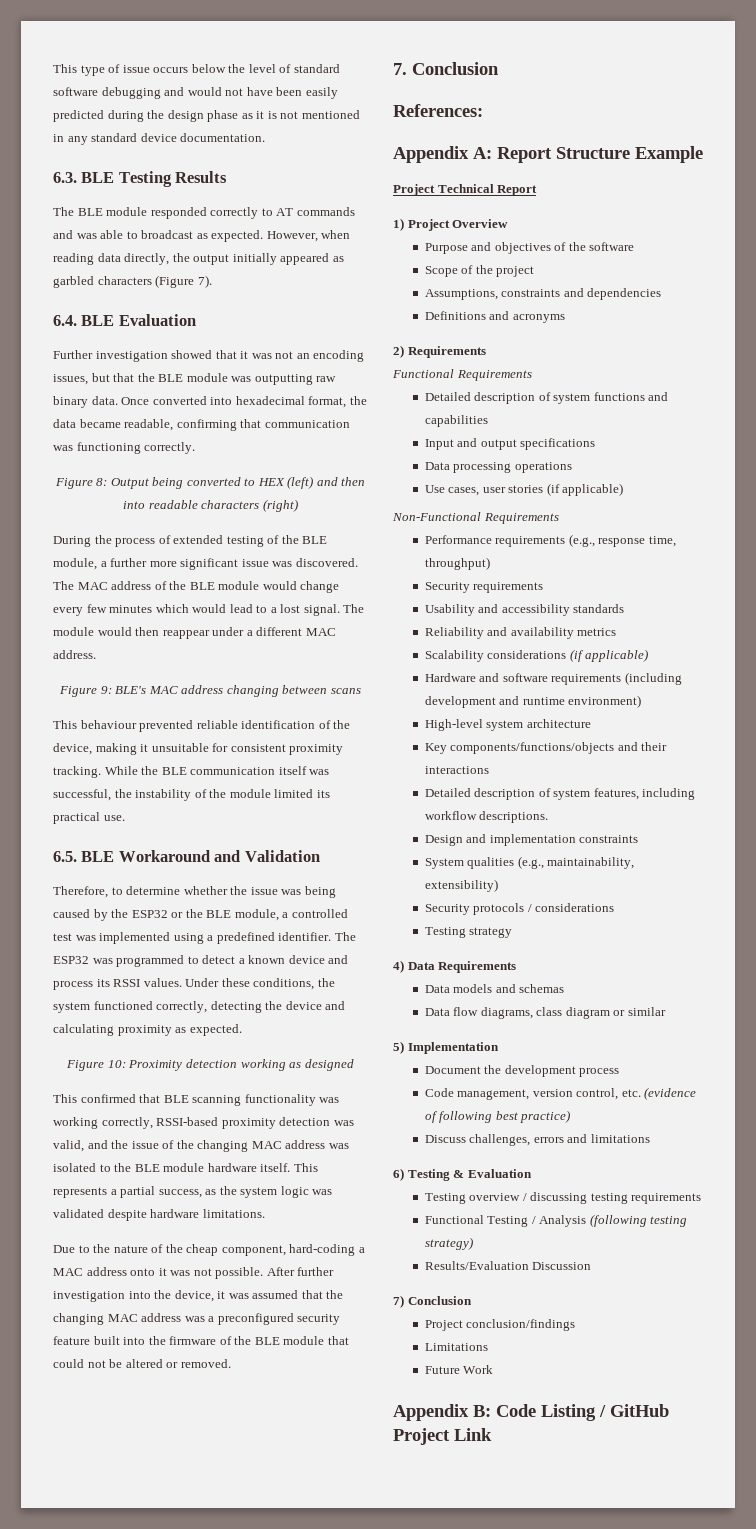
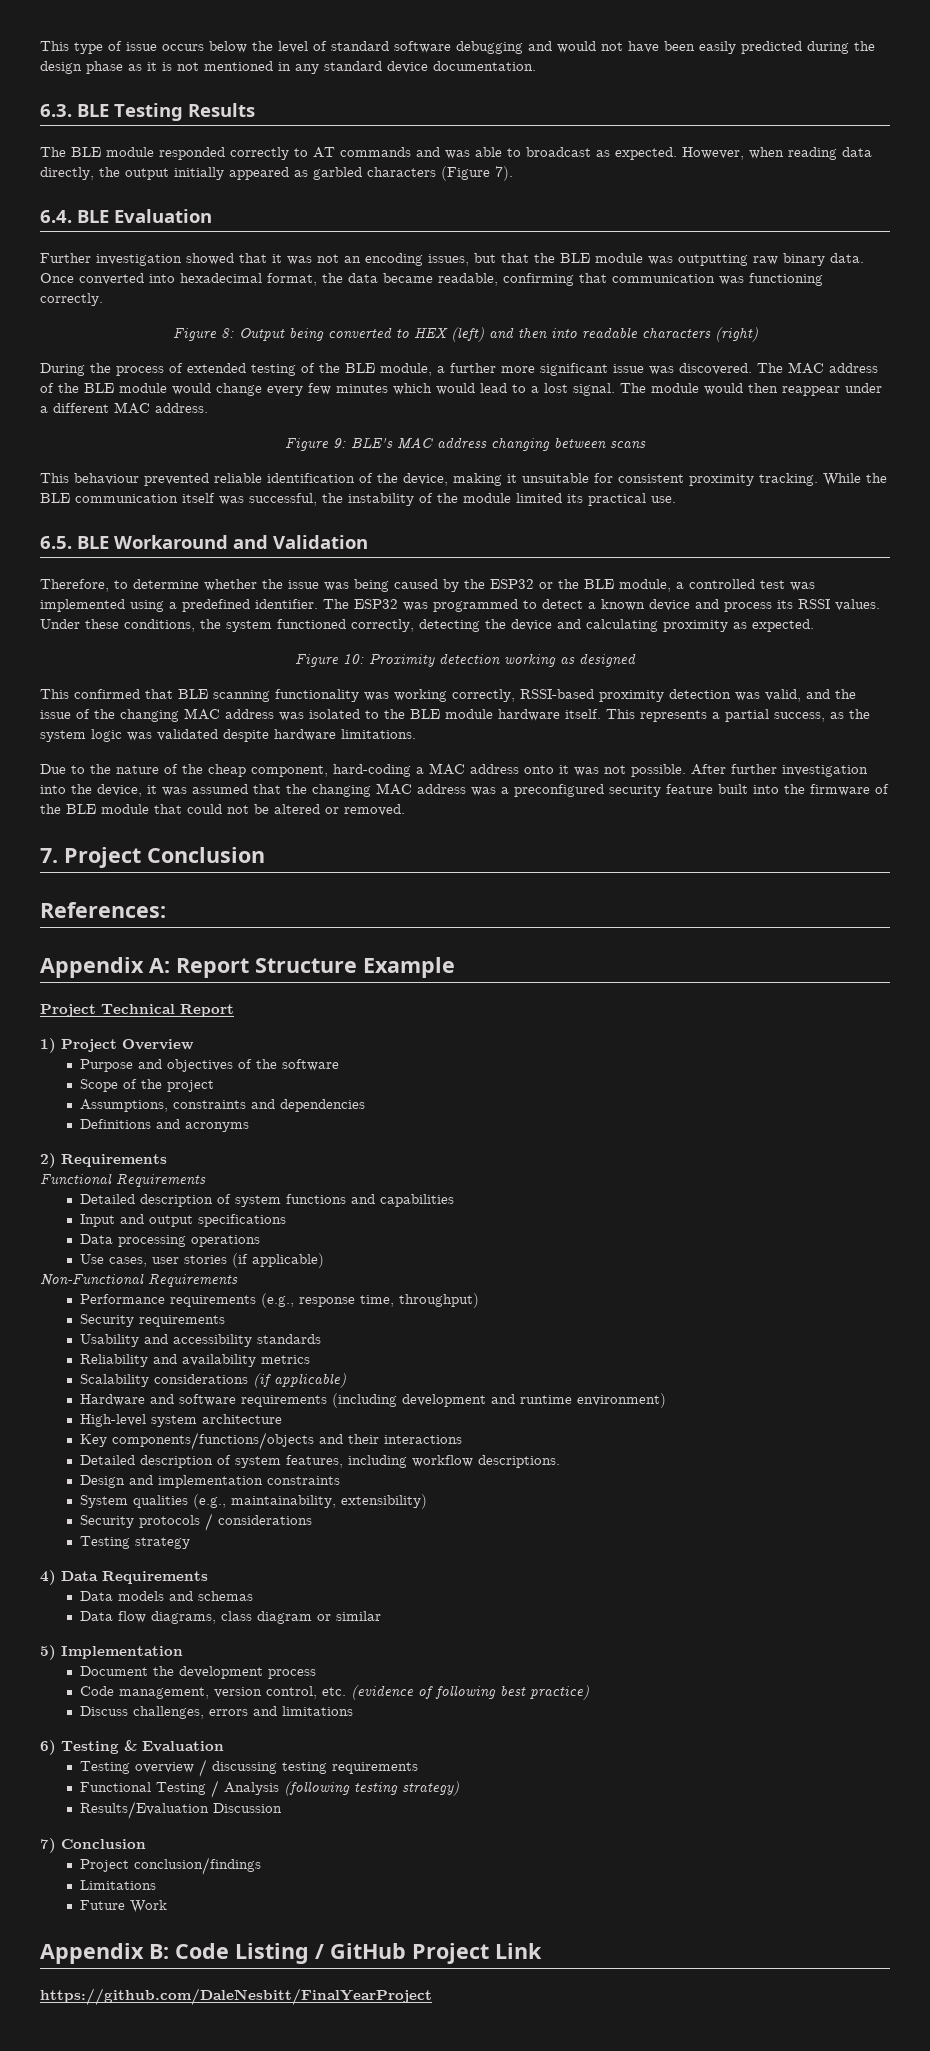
- 7. Conclusion
+ 7. Project Conclusion
+ https://github.com/DaleNesbitt/FinalYearProject

